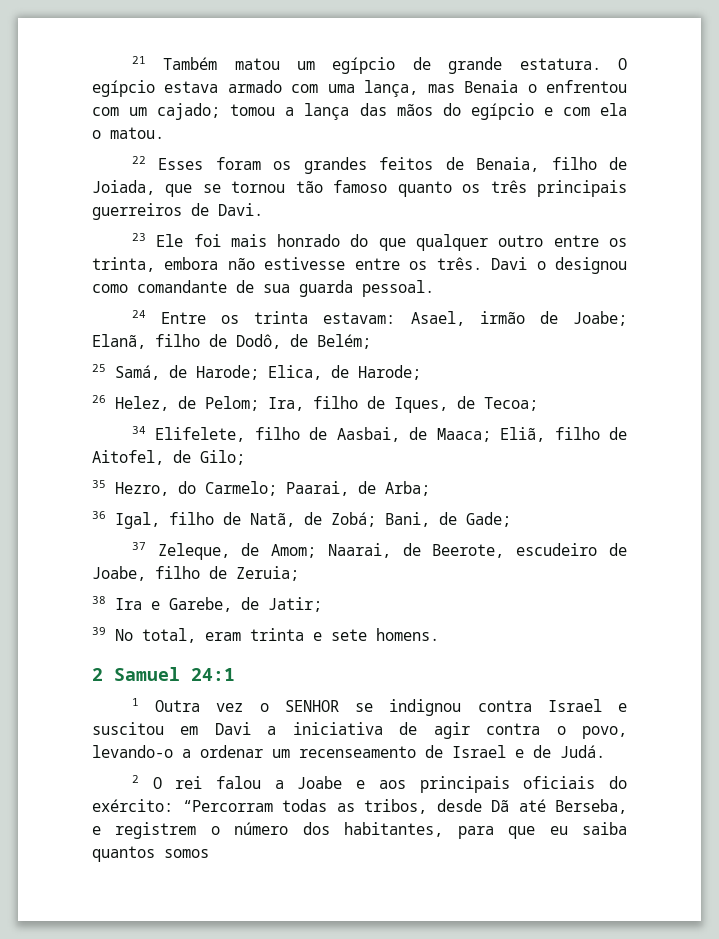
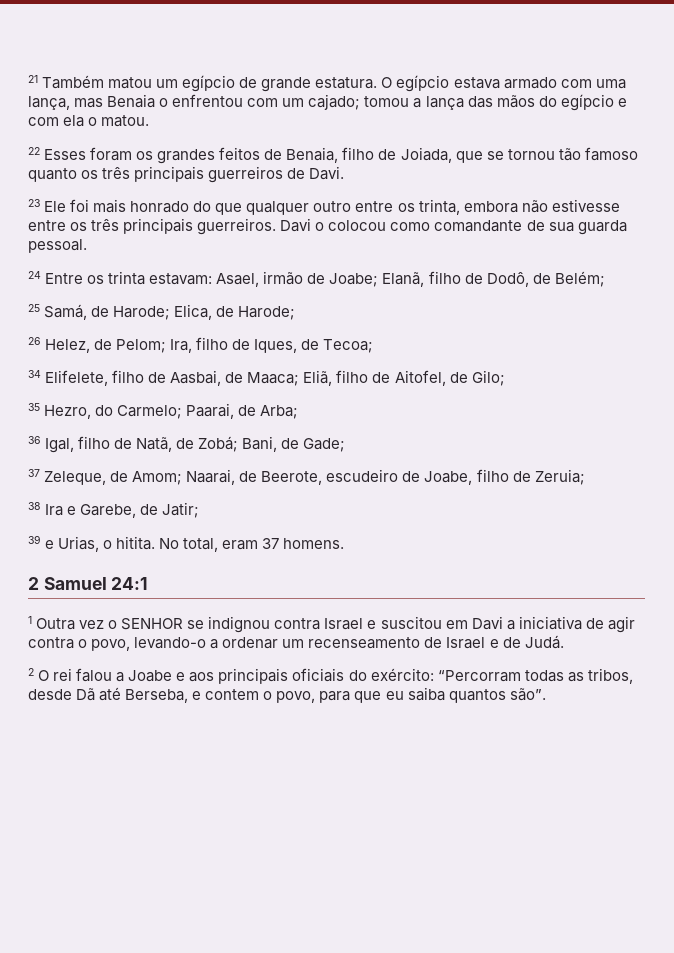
- 23 Ele foi mais honrado do que qualquer outro entre os trinta, embora não estivesse entre os três.
+ 23 Ele foi mais honrado do que qualquer outro entre os trinta, embora não estivesse entre os três principais guerreiros.
- Davi o designou como comandante de sua guarda pessoal.
+ Davi o colocou como comandante de sua guarda pessoal.
- 39 No total, eram trinta e sete homens.
+ 39 e Urias, o hitita. No total, eram 37 homens.
- 2 O rei falou a Joabe e aos principais oficiais do exército: “Percorram todas as tribos, desde Dã até Berseba, e registrem o número dos habitantes, para que eu saiba quantos somos
+ 2 O rei falou a Joabe e aos principais oficiais do exército: “Percorram todas as tribos, desde Dã até Berseba, e contem o povo, para que eu saiba quantos são”.

